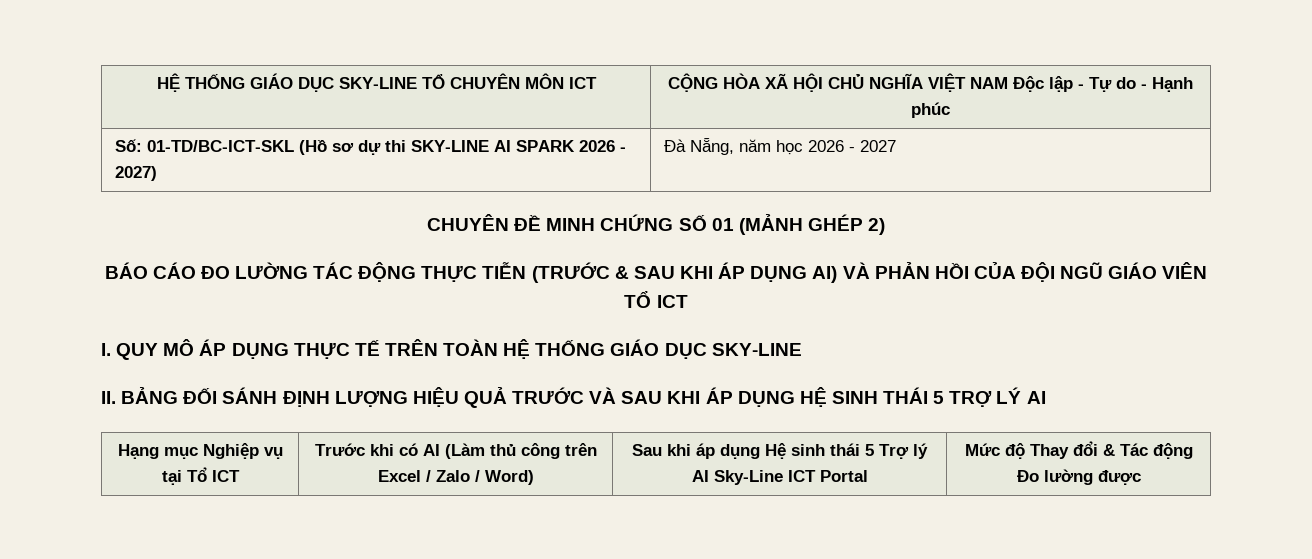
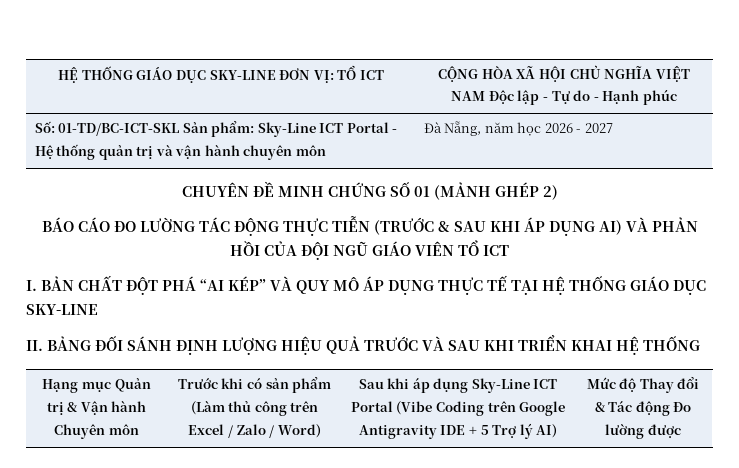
- HỆ THỐNG GIÁO DỤC SKY-LINE TỔ CHUYÊN MÔN ICT | CỘNG HÒA XÃ HỘI CHỦ NGHĨA VIỆT NAM Độc lập - Tự do - Hạnh phúc
+ HỆ THỐNG GIÁO DỤC SKY-LINE ĐƠN VỊ: TỔ ICT | CỘNG HÒA XÃ HỘI CHỦ NGHĨA VIỆT NAM Độc lập - Tự do - Hạnh phúc
- Số: 01-TD/BC-ICT-SKL (Hồ sơ dự thi SKY-LINE AI SPARK 2026 - 2027) | Đà Nẵng, năm học 2026 - 2027
+ Số: 01-TD/BC-ICT-SKL Sản phẩm: Sky-Line ICT Portal - Hệ thống quản trị và vận hành chuyên môn | Đà Nẵng, năm học 2026 - 2027
- I. QUY MÔ ÁP DỤNG THỰC TẾ TRÊN TOÀN HỆ THỐNG GIÁO DỤC SKY-LINE
+ I. BẢN CHẤT ĐỘT PHÁ “AI KÉP” VÀ QUY MÔ ÁP DỤNG THỰC TẾ TẠI HỆ THỐNG GIÁO DỤC SKY-LINE
- II. BẢNG ĐỐI SÁNH ĐỊNH LƯỢNG HIỆU QUẢ TRƯỚC VÀ SAU KHI ÁP DỤNG HỆ SINH THÁI 5 TRỢ LÝ AI
- Hạng mục Nghiệp vụ tại Tổ ICT
+ II. BẢNG ĐỐI SÁNH ĐỊNH LƯỢNG HIỆU QUẢ TRƯỚC VÀ SAU KHI TRIỂN KHAI HỆ THỐNG
+ Hạng mục Quản trị & Vận hành Chuyên môn
- Trước khi có AI (Làm thủ công trên Excel / Zalo / Word)
+ Trước khi có sản phẩm (Làm thủ công trên Excel / Zalo / Word)
- Sau khi áp dụng Hệ sinh thái 5 Trợ lý AI Sky-Line ICT Portal
+ Sau khi áp dụng Sky-Line ICT Portal (Vibe Coding trên Google Antigravity IDE + 5 Trợ lý AI)

